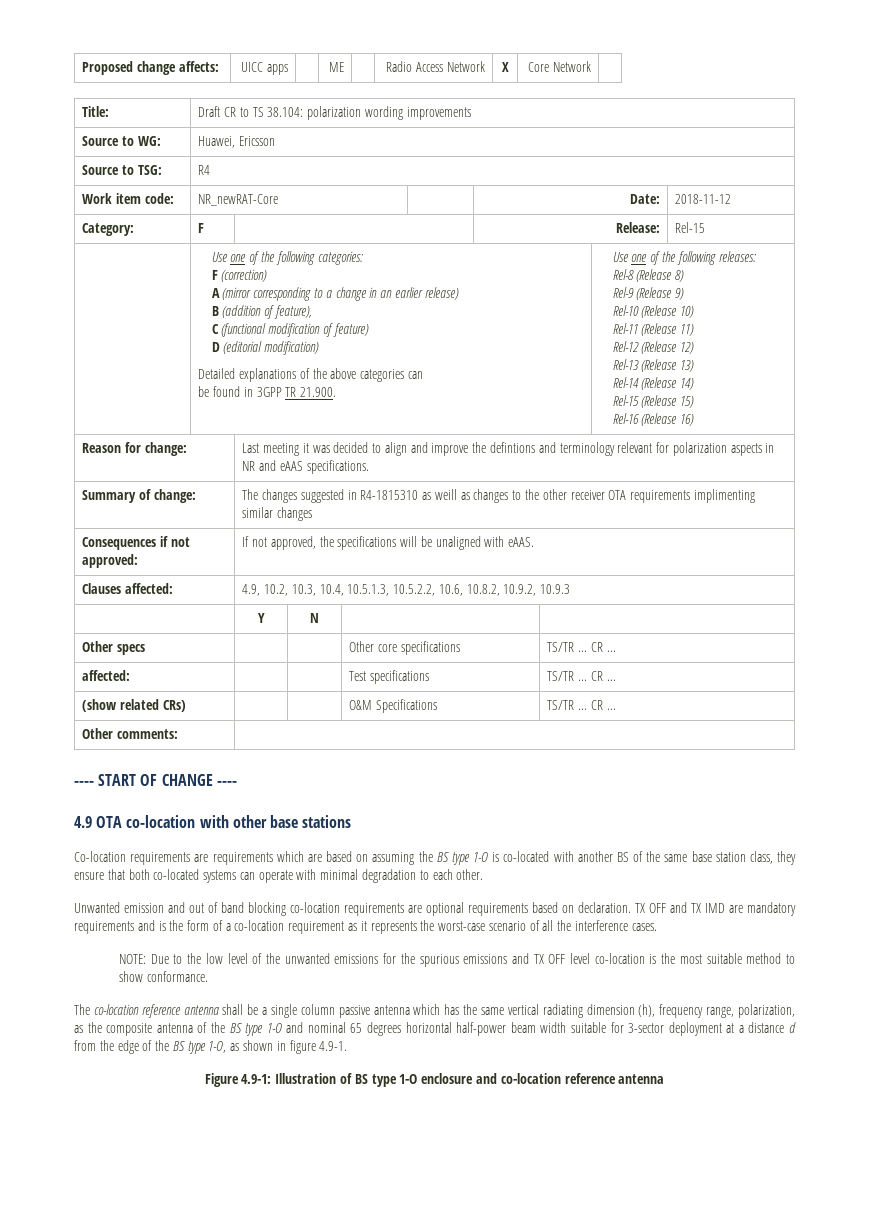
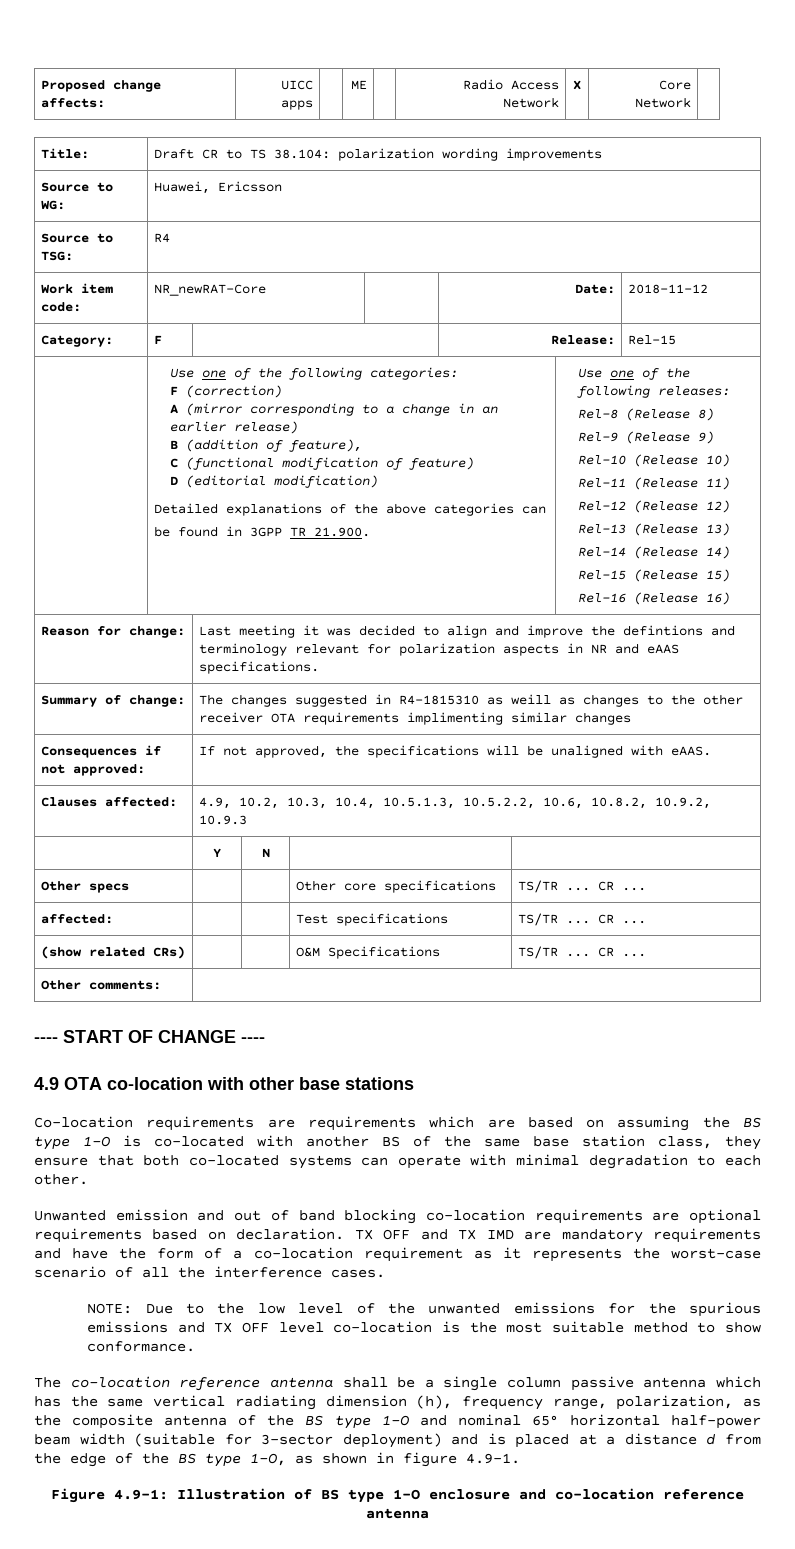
- TX OFF and TX IMD are mandatory requirements and is the form of a co-location requirement as it represents the worst-case scenario of all the interference cases.
+ TX OFF and TX IMD are mandatory requirements and have the form of a co-location requirement as it represents the worst-case scenario of all the interference cases.
- The co-location reference antenna shall be a single column passive antenna which has the same vertical radiating dimension (h), frequency range, polarization, as the composite antenna of the BS type 1-O and nominal 65 degrees horizontal half-power beam width suitable for 3-sector deployment at a distance d from the edge of the BS type 1-O, as shown in figure 4.9-1.
+ The co-location reference antenna shall be a single column passive antenna which has the same vertical radiating dimension (h), frequency range, polarization, as the composite antenna of the BS type 1-O and nominal 65° horizontal half-power beam width (suitable for 3-sector deployment) and is placed at a distance d from the edge of the BS type 1-O, as shown in figure 4.9-1.

